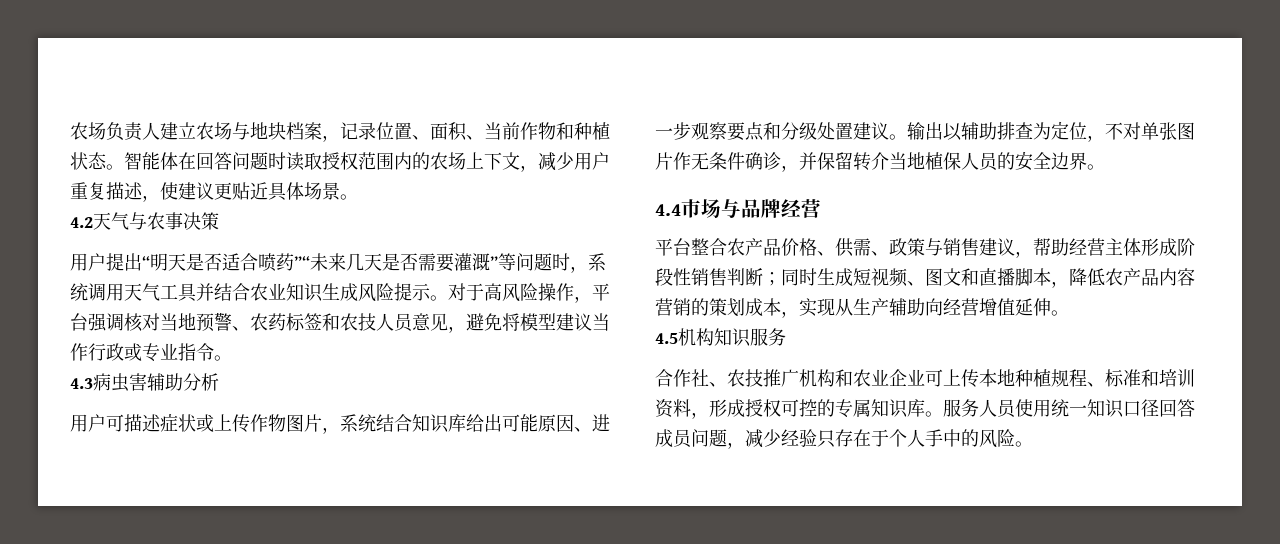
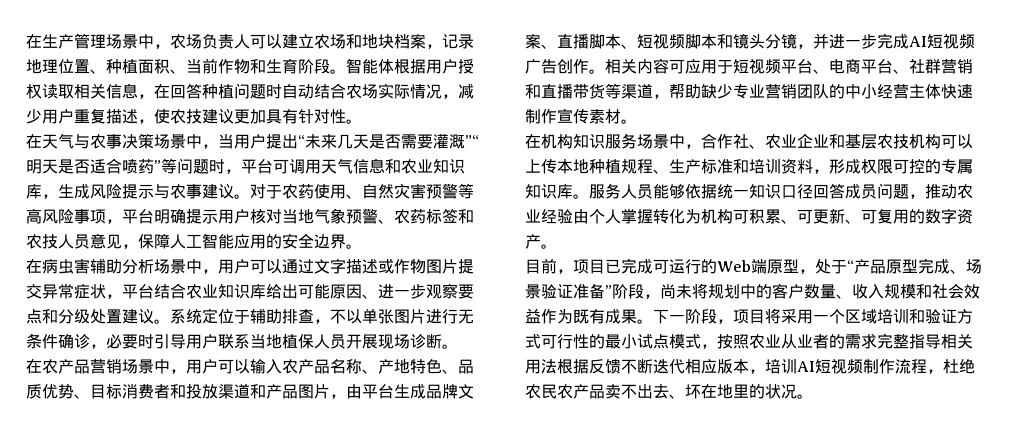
- 农场负责人建立农场与地块档案，记录位置、面积、当前作物和种植状态。智能体在回答问题时读取授权范围内的农场上下文，减少用户重复描述，使建议更贴近具体场景。
- 4.2天气与农事决策
- 用户提出“明天是否适合喷药”“未来几天是否需要灌溉”等问题时，系统调用天气工具并结合农业知识生成风险提示。对于高风险操作，平台强调核对当地预警、农药标签和农技人员意见，避免将模型建议当作行政或专业指令。
- 4.3病虫害辅助分析
- 用户可描述症状或上传作物图片，系统结合知识库给出可能原因、进一步观察要点和分级处置建议。
+ 在生产管理场景中，农场负责人可以建立农场和地块档案，记录地理位置、种植面积、当前作物和生育阶段。智能体根据用户授权读取相关信息，在回答种植问题时自动结合农场实际情况，减少用户重复描述，使农技建议更加具有针对性。
+ 在天气与农事决策场景中，当用户提出“未来几天是否需要灌溉”“明天是否适合喷药”等问题时，平台可调用天气信息和农业知识库，生成风险提示与农事建议。对于农药使用、自然灾害预警等高风险事项，平台明确提示用户核对当地气象预警、农药标签和农技人员意见，保障人工智能应用的安全边界。
+ 在病虫害辅助分析场景中，用户可以通过文字描述或作物图片提交异常症状，平台结合农业知识库给出可能原因、进一步观察要点和分级处置建议。
- 输出以辅助排查为定位，不对单张图片作无条件确诊，并保留转介当地植保人员的安全边界。
- 4.4市场与品牌经营
- 平台整合农产品价格、供需、政策与销售建议，帮助经营主体形成阶段性销售判断；同时生成短视频、图文和直播脚本，降低农产品内容营销的策划成本，实现从生产辅助向经营增值延伸。
- 4.5机构知识服务
- 合作社、农技推广机构和农业企业可上传本地种植规程、标准和培训资料，形成授权可控的专属知识库。
+ 系统定位于辅助排查，不以单张图片进行无条件确诊，必要时引导用户联系当地植保人员开展现场诊断。
+ 在农产品营销场景中，用户可以输入农产品名称、产地特色、品质优势、目标消费者和投放渠道和产品图片，由平台生成品牌文案、直播脚本、短视频脚本和镜头分镜，并进一步完成AI短视频广告创作。相关内容可应用于短视频平台、电商平台、社群营销和直播带货等渠道，帮助缺少专业营销团队的中小经营主体快速制作宣传素材。
+ 在机构知识服务场景中，合作社、农业企业和基层农技机构可以上传本地种植规程、生产标准和培训资料，形成权限可控的专属知识库。
- 服务人员使用统一知识口径回答成员问题，减少经验只存在于个人手中的风险。
+ 服务人员能够依据统一知识口径回答成员问题，推动农业经验由个人掌握转化为机构可积累、可更新、可复用的数字资产。
+ 目前，项目已完成可运行的Web端原型，处于“产品原型完成、场景验证准备”阶段，尚未将规划中的客户数量、收入规模和社会效益作为既有成果。下一阶段，项目将采用一个区域培训和验证方式可行性的最小试点模式，按照农业从业者的需求完整指导相关用法根据反馈不断迭代相应版本，培训AI短视频制作流程，杜绝农民农产品卖不出去、坏在地里的状况。

